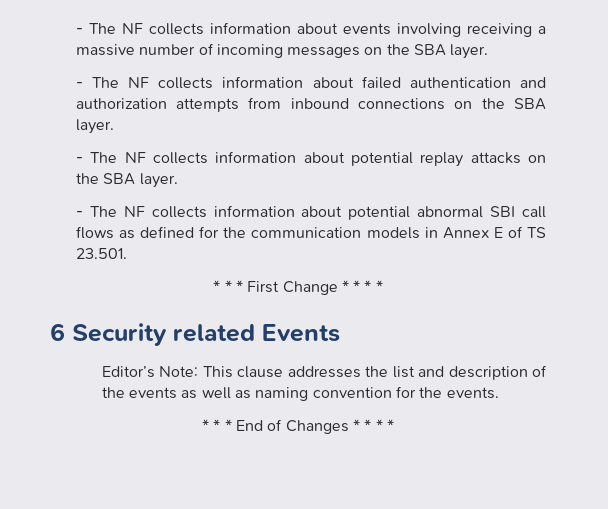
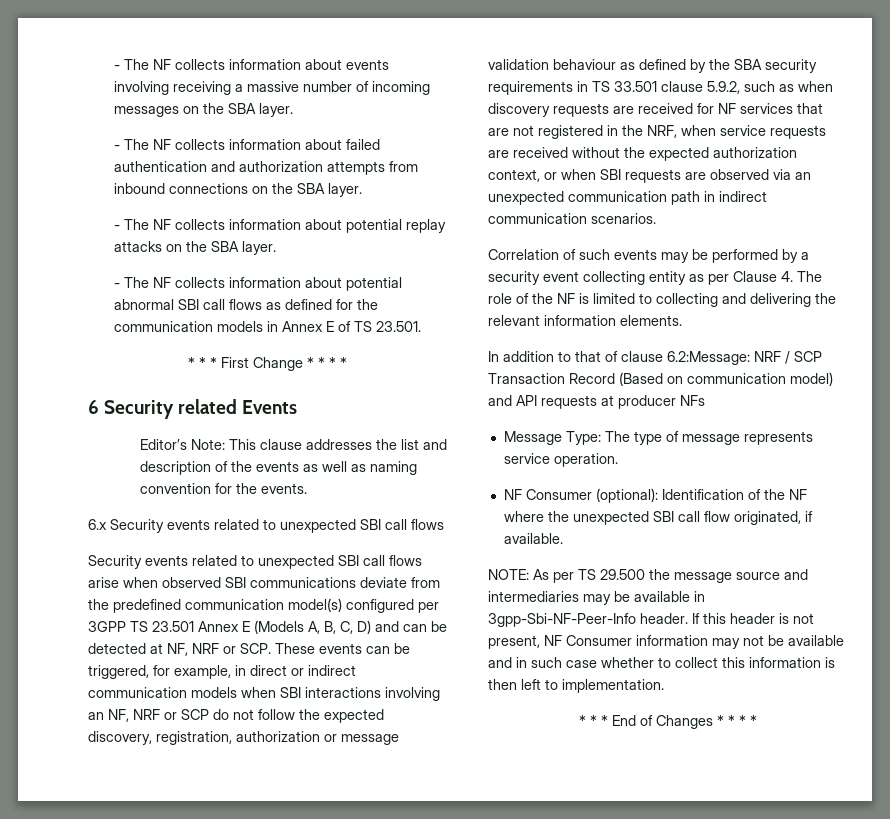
+ 6.x Security events related to unexpected SBI call flows
+ Security events related to unexpected SBI call flows arise when observed SBI communications deviate from the predefined communication model(s) configured per 3GPP TS 23.501 Annex E (Models A, B, C, D) and can be detected at NF, NRF or SCP. These events can be triggered, for example, in direct or indirect communication models when SBI interactions involving an NF, NRF or SCP do not follow the expected discovery, registration, authorization or message validation behaviour as defined by the SBA security requirements in TS 33.501 clause 5.9.2, such as when discovery requests are received for NF services that are not registered in the NRF, when service requests are received without the expected authorization context, or when SBI requests are observed via an unexpected communication path in indirect communication scenarios.
+ Correlation of such events may be performed by a security event collecting entity as per Clause 4. The role of the NF is limited to collecting and delivering the relevant information elements.
+ In addition to that of clause 6.2:Message: NRF / SCP Transaction Record (Based on communication model) and API requests at producer NFs
+ Message Type: The type of message represents service operation.
+ NF Consumer (optional): Identification of the NF where the unexpected SBI call flow originated, if available.
+ NOTE: As per TS 29.500 the message source and intermediaries may be available in 3gpp-Sbi-NF-Peer-Info header. If this header is not present, NF Consumer information may not be available and in such case whether to collect this information is then left to implementation.

